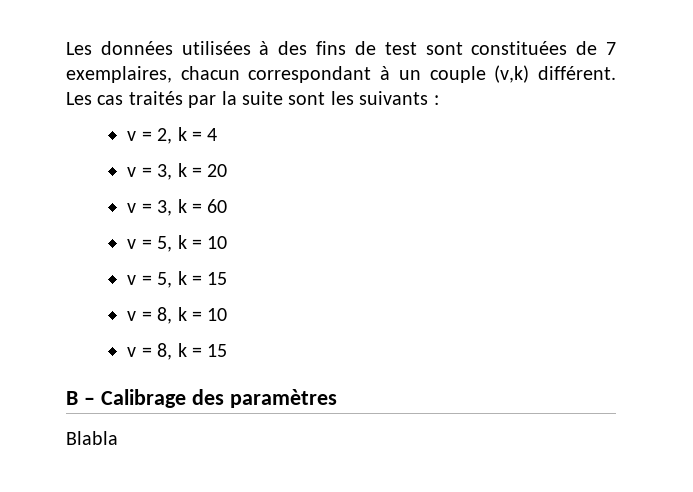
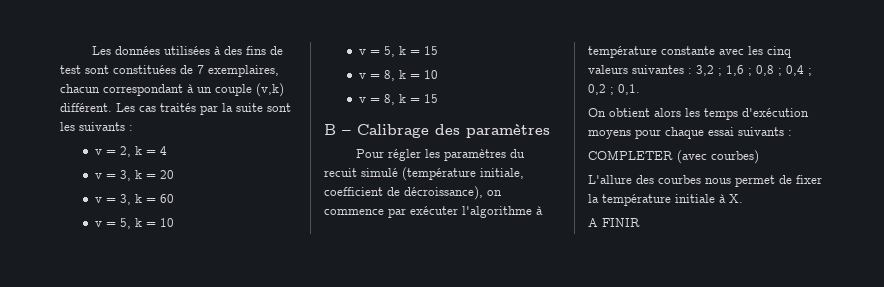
- Blabla
+ Pour régler les paramètres du recuit simulé (température initiale, coefficient de décroissance), on commence par exécuter l'algorithme à température constante avec les cinq valeurs suivantes : 3,2 ; 1,6 ; 0,8 ; 0,4 ; 0,2 ; 0,1.
+ On obtient alors les temps d'exécution moyens pour chaque essai suivants :
+ COMPLETER (avec courbes)
+ L'allure des courbes nous permet de fixer la température initiale à X.
+ A FINIR

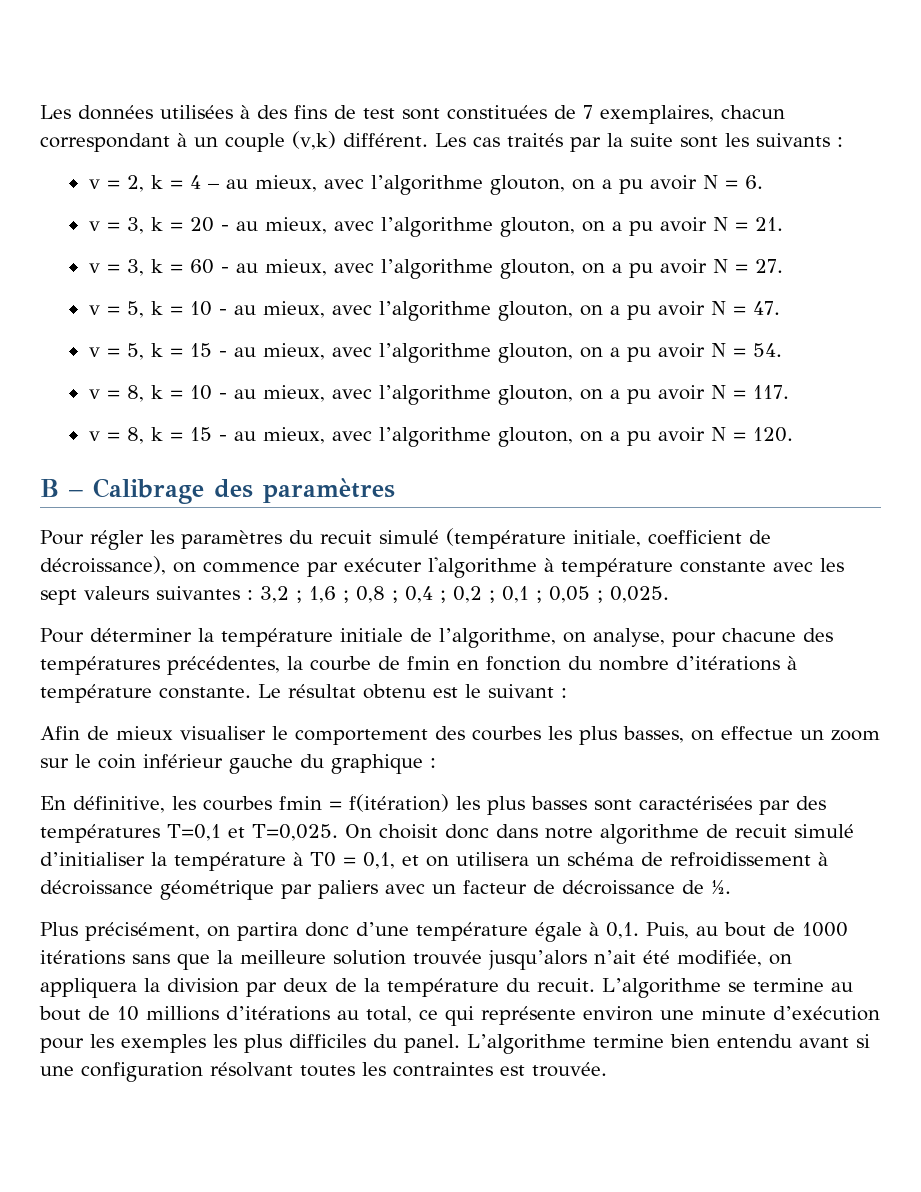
- v = 2, k = 4
+ v = 2, k = 4 – au mieux, avec l’algorithme glouton, on a pu avoir N = 6.
- v = 3, k = 20
+ v = 3, k = 20 - au mieux, avec l’algorithme glouton, on a pu avoir N = 21.
- v = 3, k = 60
+ v = 3, k = 60 - au mieux, avec l’algorithme glouton, on a pu avoir N = 27.
- v = 5, k = 10
+ v = 5, k = 10 - au mieux, avec l’algorithme glouton, on a pu avoir N = 47.
- v = 5, k = 15
+ v = 5, k = 15 - au mieux, avec l’algorithme glouton, on a pu avoir N = 54.
- v = 8, k = 10
+ v = 8, k = 10 - au mieux, avec l’algorithme glouton, on a pu avoir N = 117.
- v = 8, k = 15
+ v = 8, k = 15 - au mieux, avec l’algorithme glouton, on a pu avoir N = 120.
- Pour régler les paramètres du recuit simulé (température initiale, coefficient de décroissance), on commence par exécuter l'algorithme à température constante avec les cinq valeurs suivantes : 3,2 ; 1,6 ; 0,8 ; 0,4 ; 0,2 ; 0,1.
- On obtient alors les temps d'exécution moyens pour chaque essai suivants :
- COMPLETER (avec courbes)
- L'allure des courbes nous permet de fixer la température initiale à X.
- A FINIR
+ Pour régler les paramètres du recuit simulé (température initiale, coefficient de décroissance), on commence par exécuter l'algorithme à température constante avec les sept valeurs suivantes : 3,2 ; 1,6 ; 0,8 ; 0,4 ; 0,2 ; 0,1 ; 0,05 ; 0,025.
+ Pour déterminer la température initiale de l’algorithme, on analyse, pour chacune des températures précédentes, la courbe de fmin en fonction du nombre d’itérations à température constante. Le résultat obtenu est le suivant :
+ Afin de mieux visualiser le comportement des courbes les plus basses, on effectue un zoom sur le coin inférieur gauche du graphique :
+ En définitive, les courbes fmin = f(itération) les plus basses sont caractérisées par des températures T=0,1 et T=0,025. On choisit donc dans notre algorithme de recuit simulé d’initialiser la température à T0 = 0,1, et on utilisera un schéma de refroidissement à décroissance géométrique par paliers avec un facteur de décroissance de ½.
+ Plus précisément, on partira donc d’une température égale à 0,1. Puis, au bout de 1000 itérations sans que la meilleure solution trouvée jusqu’alors n’ait été modifiée, on appliquera la division par deux de la température du recuit. L’algorithme se termine au bout de 10 millions d’itérations au total, ce qui représente environ une minute d’exécution pour les exemples les plus difficiles du panel. L’algorithme termine bien entendu avant si une configuration résolvant toutes les contraintes est trouvée.

